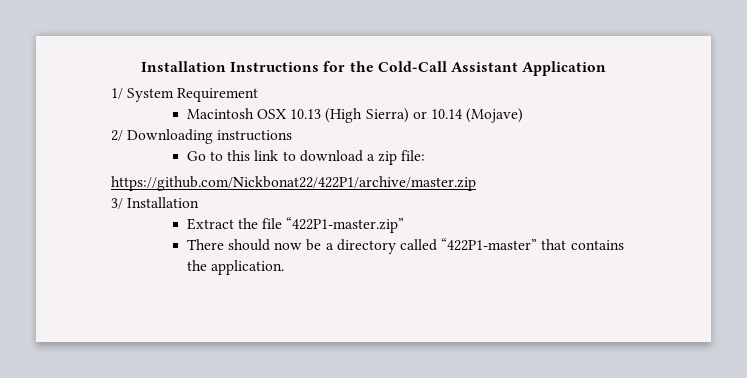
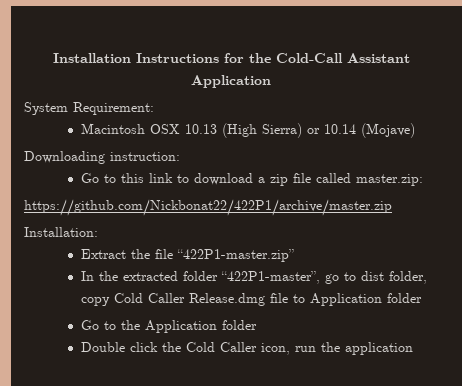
- 1/ System Requirement
+ System Requirement:
- 2/ Downloading instructions
+ Downloading instruction:
- Go to this link to download a zip file:
+ Go to this link to download a zip file called master.zip:
- 3/ Installation
+ Installation:
- There should now be a directory called “422P1-master” that contains the application.
+ In the extracted folder “422P1-master”, go to dist folder, copy Cold Caller Release.dmg file to Application folder
+ Go to the Application folder
+ Double click the Cold Caller icon, run the application

